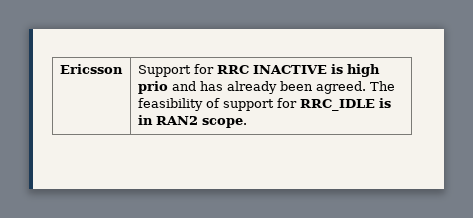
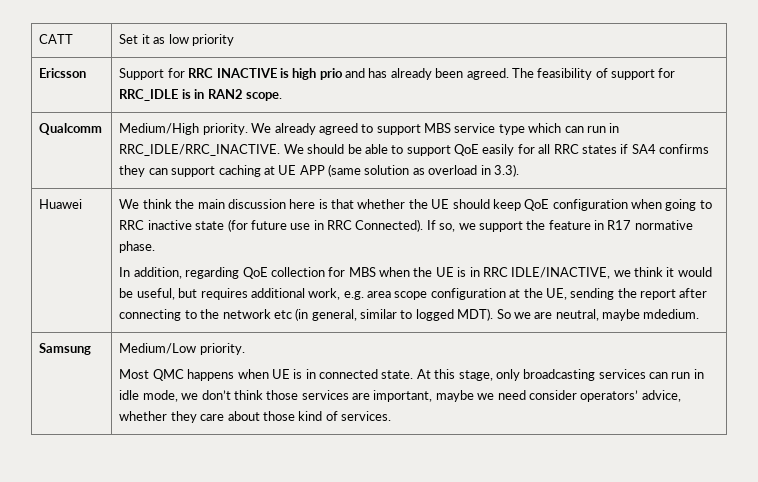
+ CATT | Set it as low priority
+ Qualcomm | Medium/High priority. We already agreed to support MBS service type which can run in RRC_IDLE/RRC_INACTIVE. We should be able to support QoE easily for all RRC states if SA4 confirms they can support caching at UE APP (same solution as overload in 3.3).
+ Huawei | We think the main discussion here is that whether the UE should keep QoE configuration when going to RRC inactive state (for future use in RRC Connected). If so, we support the feature in R17 normative phase.
+ In addition, regarding QoE collection for MBS when the UE is in RRC IDLE/INACTIVE, we think it would be useful, but requires additional work, e.g. area scope configuration at the UE, sending the report after connecting to the network etc (in general, similar to logged MDT). So we are neutral, maybe mdedium.
+ Samsung | Medium/Low priority.
+ Most QMC happens when UE is in connected state. At this stage, only broadcasting services can run in idle mode, we don’t think those services are important, maybe we need consider operators’ advice, whether they care about those kind of services.

